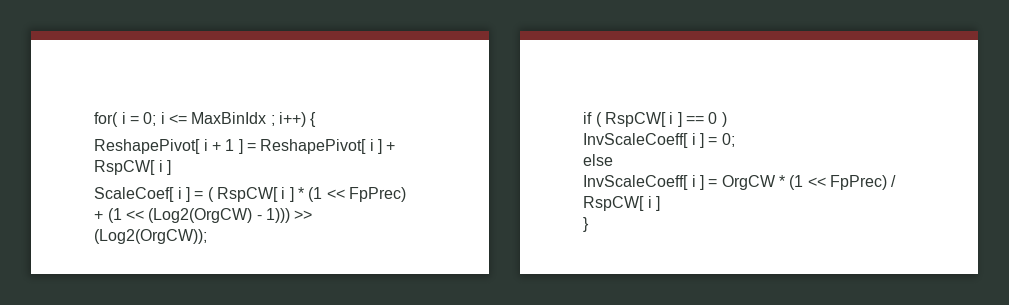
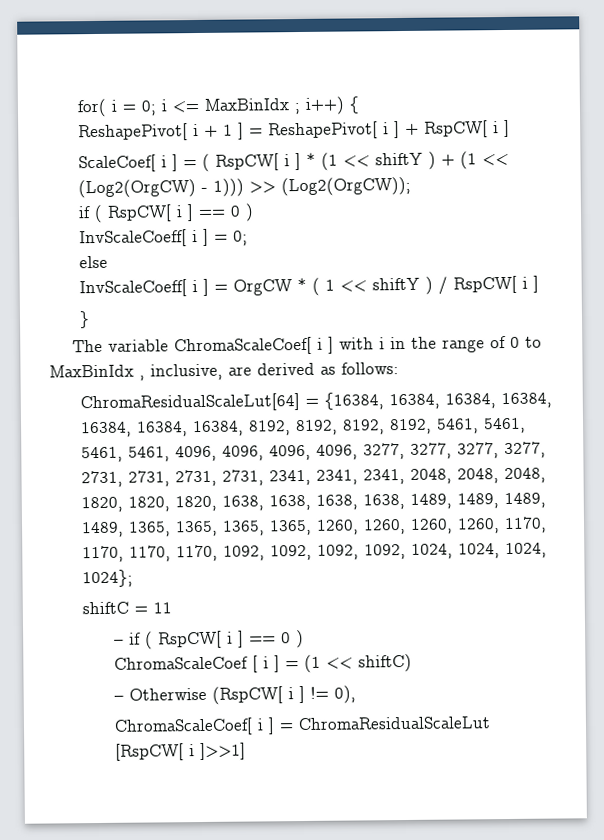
- ScaleCoef[ i ] = ( RspCW[ i ] * (1 << FpPrec) + (1 << (Log2(OrgCW) - 1))) >> (Log2(OrgCW));
+ ScaleCoef[ i ] = ( RspCW[ i ] * (1 << shiftY ) + (1 << (Log2(OrgCW) - 1))) >> (Log2(OrgCW));
- InvScaleCoeff[ i ] = OrgCW * (1 << FpPrec) / RspCW[ i ]
+ InvScaleCoeff[ i ] = OrgCW * ( 1 << shiftY ) / RspCW[ i ]
+ The variable ChromaScaleCoef[ i ] with i in the range of 0 to MaxBinIdx , inclusive, are derived as follows:
+ ChromaResidualScaleLut[64] = {16384, 16384, 16384, 16384, 16384, 16384, 16384, 8192, 8192, 8192, 8192, 5461, 5461, 5461, 5461, 4096, 4096, 4096, 4096, 3277, 3277, 3277, 3277, 2731, 2731, 2731, 2731, 2341, 2341, 2341, 2048, 2048, 2048, 1820, 1820, 1820, 1638, 1638, 1638, 1638, 1489, 1489, 1489, 1489, 1365, 1365, 1365, 1365, 1260, 1260, 1260, 1260, 1170, 1170, 1170, 1170, 1092, 1092, 1092, 1092, 1024, 1024, 1024, 1024};
+ shiftC = 11
+ – if ( RspCW[ i ] == 0 )
+ ChromaScaleCoef [ i ] = (1 << shiftC)
+ – Otherwise (RspCW[ i ] != 0),
+ ChromaScaleCoef[ i ] = ChromaResidualScaleLut [RspCW[ i ]>>1]

